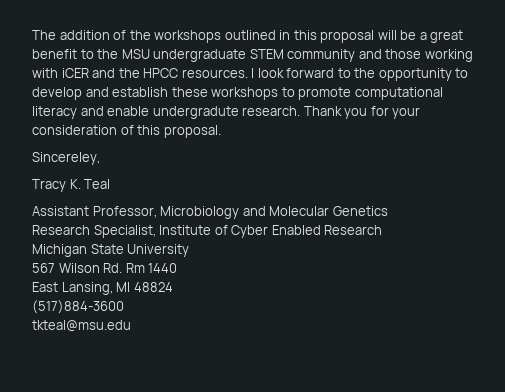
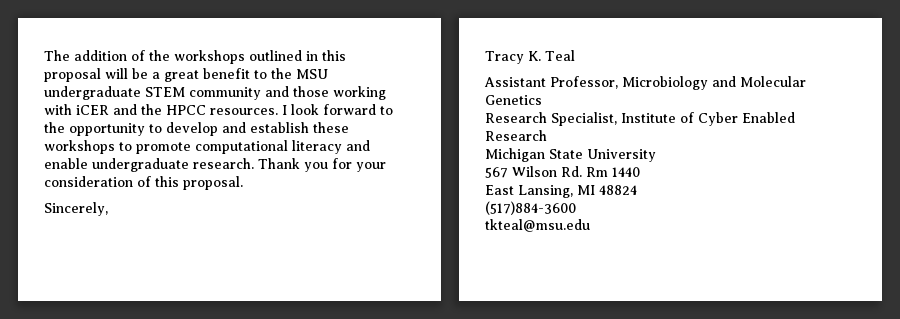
- I look forward to the opportunity to develop and establish these workshops to promote computational literacy and enable undergradute research.
+ I look forward to the opportunity to develop and establish these workshops to promote computational literacy and enable undergraduate research.
- Sincereley,
+ Sincerely,

